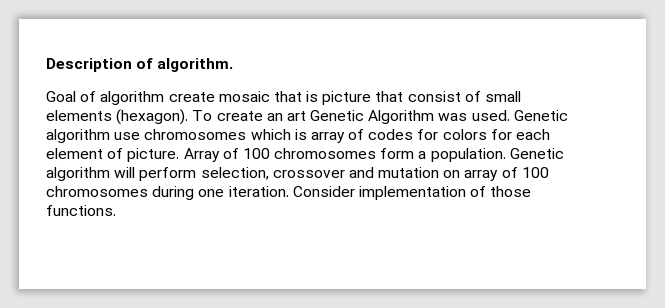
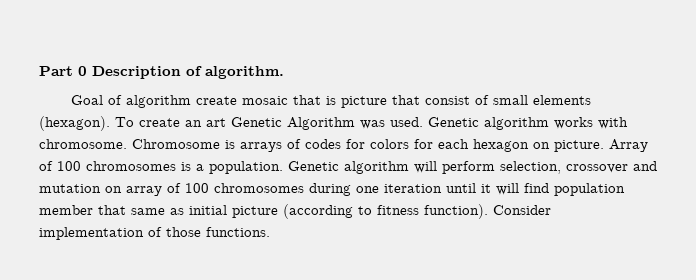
- Description of algorithm.
+ Part 0 Description of algorithm.
- Genetic algorithm use chromosomes which is array of codes for colors for each element of picture.
+ Genetic algorithm works with chromosome. Chromosome is arrays of codes for colors for each hexagon on picture.
- Array of 100 chromosomes form a population.
+ Array of 100 chromosomes is a population.
- Genetic algorithm will perform selection, crossover and mutation on array of 100 chromosomes during one iteration.
+ Genetic algorithm will perform selection, crossover and mutation on array of 100 chromosomes during one iteration until it will find population member that same as initial picture (according to fitness function).

